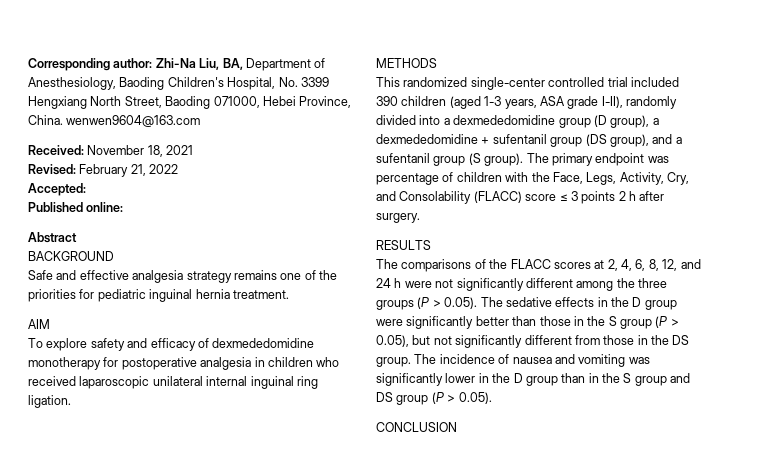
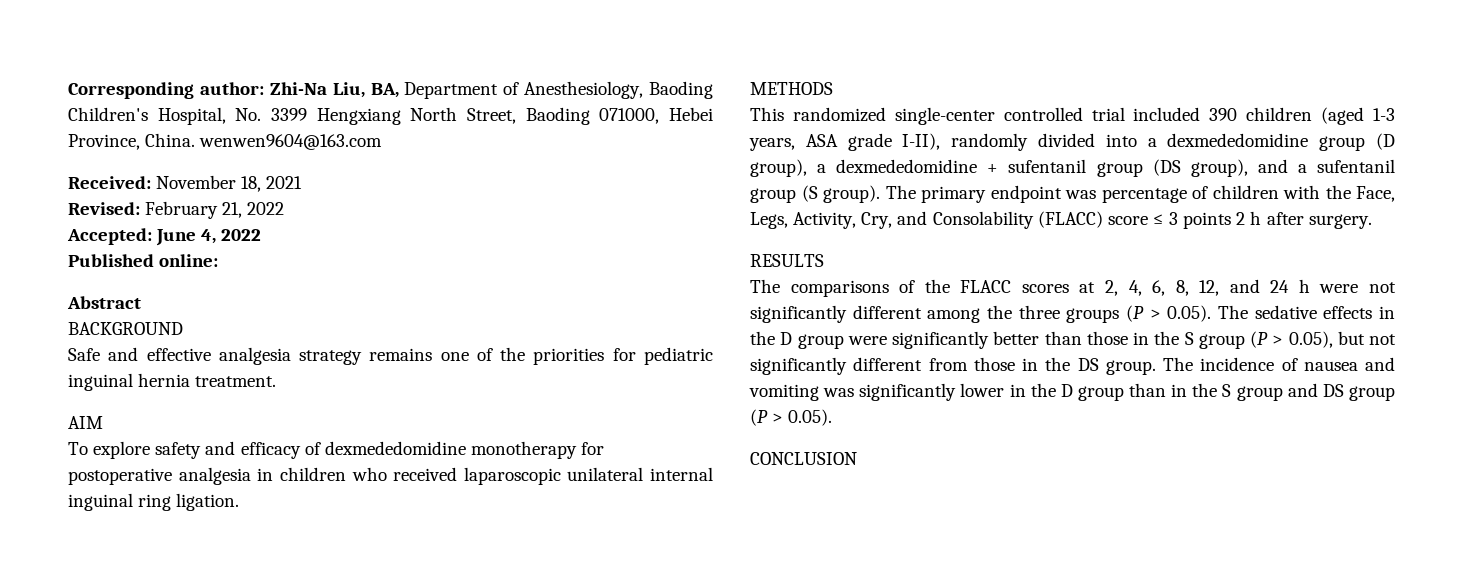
- Accepted:
+ Accepted: June 4, 2022

